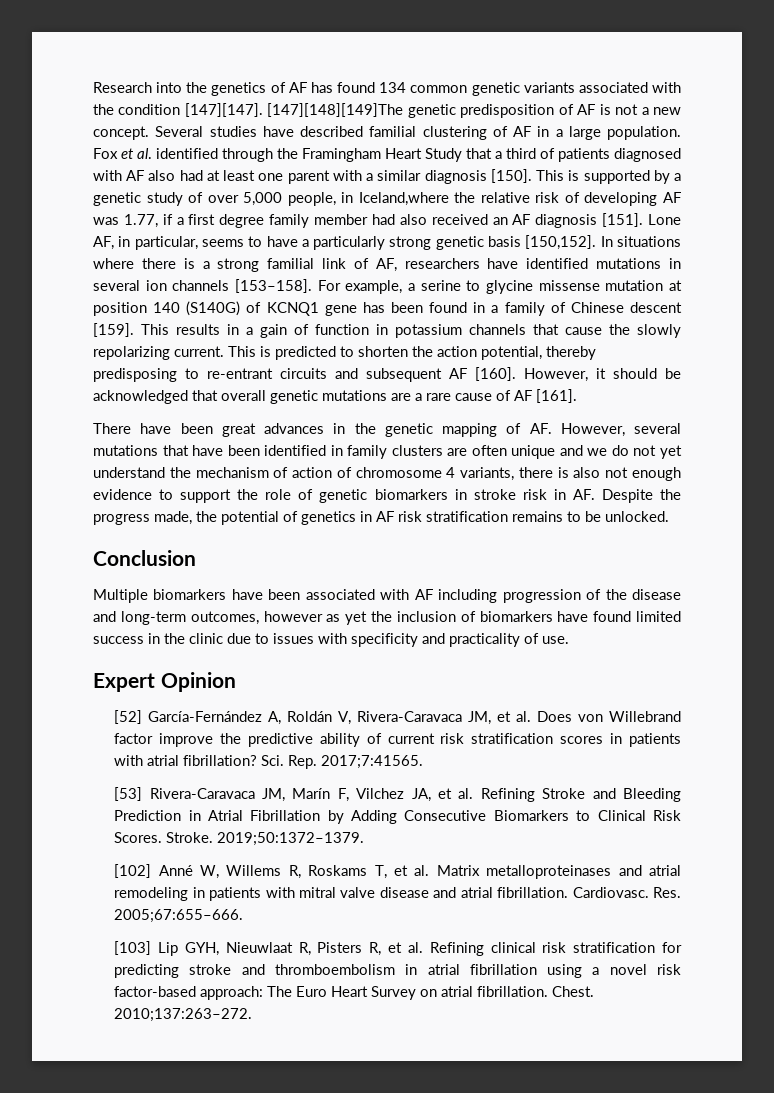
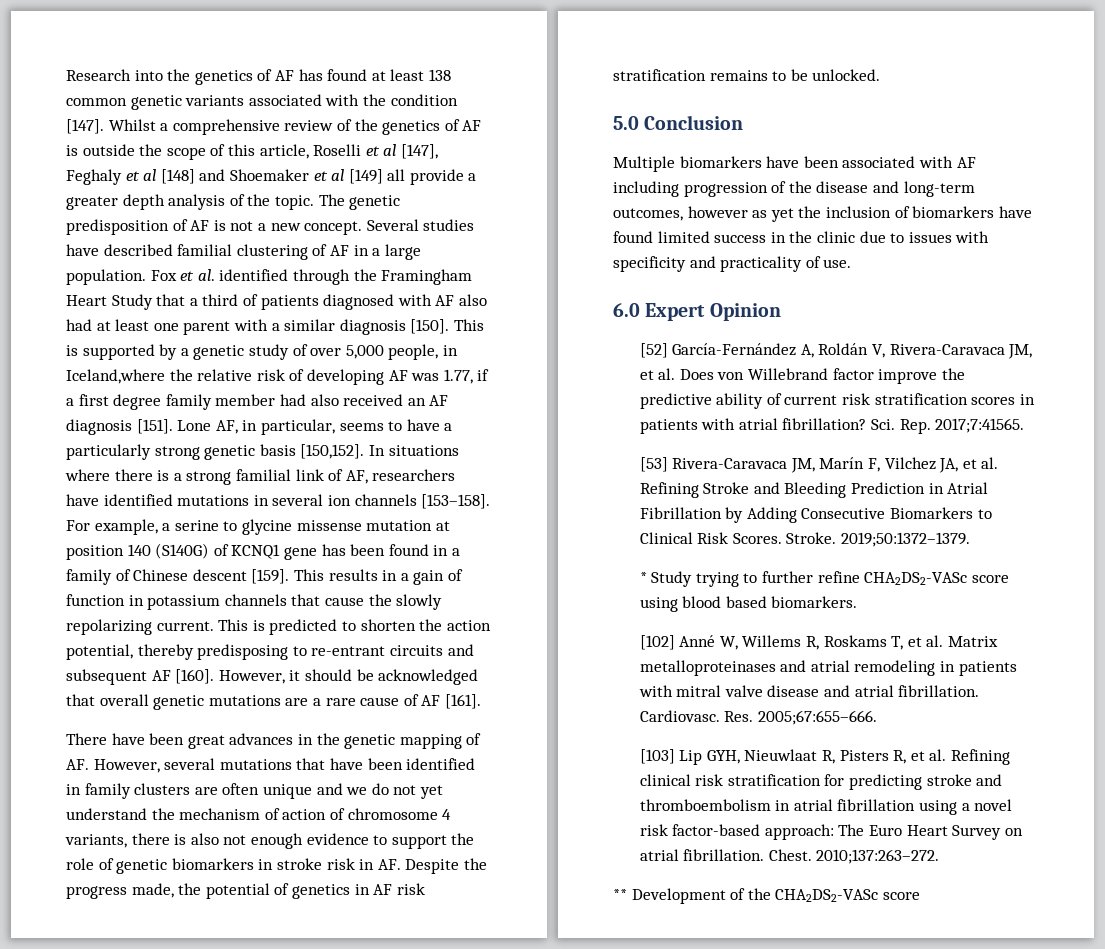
- Research into the genetics of AF has found 134 common genetic variants associated with the condition [147][147]. [147][148][149]The genetic predisposition of AF is not a new concept.
+ Research into the genetics of AF has found at least 138 common genetic variants associated with the condition [147]. Whilst a comprehensive review of the genetics of AF is outside the scope of this article, Roselli et al [147], Feghaly et al [148] and Shoemaker et al [149] all provide a greater depth analysis of the topic. The genetic predisposition of AF is not a new concept.
- Conclusion
+ 5.0 Conclusion
- Expert Opinion
+ 6.0 Expert Opinion
+ * Study trying to further refine CHA2DS2-VASc score using blood based biomarkers.
+ ** Development of the CHA2DS2-VASc score

